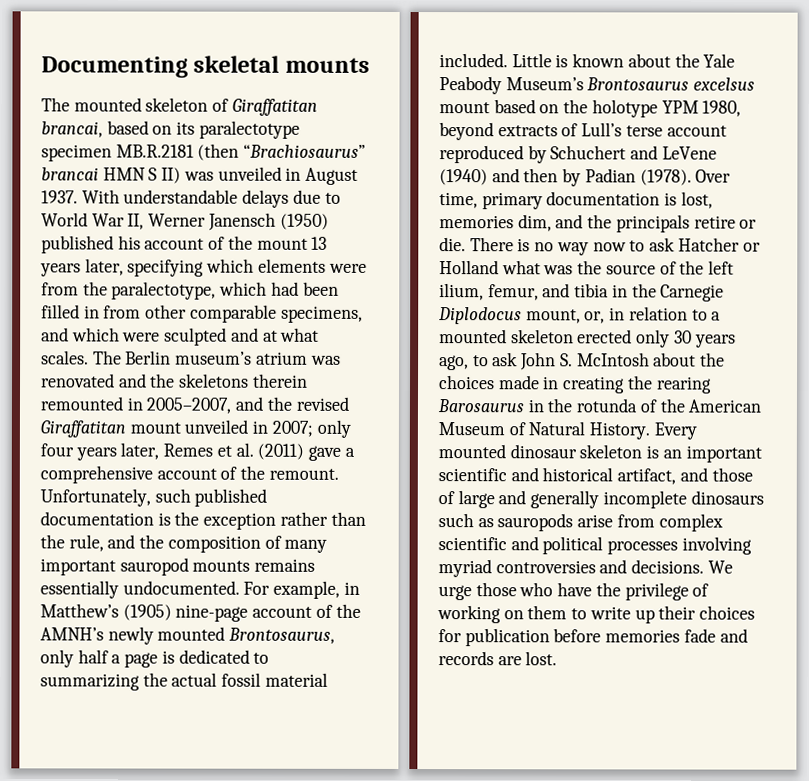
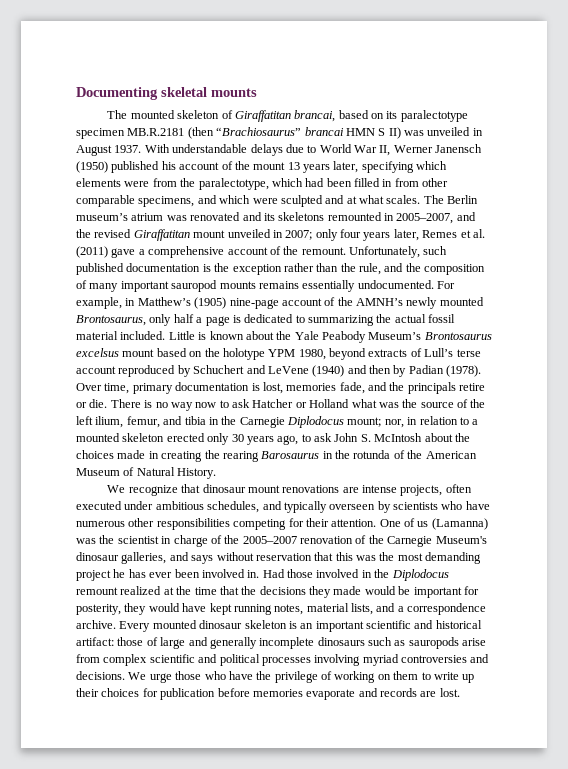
- The Berlin museum’s atrium was renovated and the skeletons therein remounted in 2005–2007, and the revised Giraffatitan mount unveiled in 2007; only four years later, Remes et al. (2011) gave a comprehensive account of the remount.
+ The Berlin museum’s atrium was renovated and its skeletons remounted in 2005–2007, and the revised Giraffatitan mount unveiled in 2007; only four years later, Remes et al. (2011) gave a comprehensive account of the remount.
- Over time, primary documentation is lost, memories dim, and the principals retire or die.
+ Over time, primary documentation is lost, memories fade, and the principals retire or die.
- There is no way now to ask Hatcher or Holland what was the source of the left ilium, femur, and tibia in the Carnegie Diplodocus mount, or, in relation to a mounted skeleton erected only 30 years ago, to ask John S. McIntosh about the choices made in creating the rearing Barosaurus in the rotunda of the American Museum of Natural History.
+ There is no way now to ask Hatcher or Holland what was the source of the left ilium, femur, and tibia in the Carnegie Diplodocus mount; nor, in relation to a mounted skeleton erected only 30 years ago, to ask John S. McIntosh about the choices made in creating the rearing Barosaurus in the rotunda of the American Museum of Natural History.
+ We recognize that dinosaur mount renovations are intense projects, often executed under ambitious schedules, and typically overseen by scientists who have numerous other responsibilities competing for their attention. One of us (Lamanna) was the scientist in charge of the 2005–2007 renovation of the Carnegie Museum's dinosaur galleries, and says without reservation that this was the most demanding project he has ever been involved in. Had those involved in the Diplodocus remount realized at the time that the decisions they made would be important for posterity, they would have kept running notes, material lists, and a correspondence archive.
- Every mounted dinosaur skeleton is an important scientific and historical artifact, and those of large and generally incomplete dinosaurs such as sauropods arise from complex scientific and political processes involving myriad controversies and decisions.
+ Every mounted dinosaur skeleton is an important scientific and historical artifact: those of large and generally incomplete dinosaurs such as sauropods arise from complex scientific and political processes involving myriad controversies and decisions.
- We urge those who have the privilege of working on them to write up their choices for publication before memories fade and records are lost.
+ We urge those who have the privilege of working on them to write up their choices for publication before memories evaporate and records are lost.

